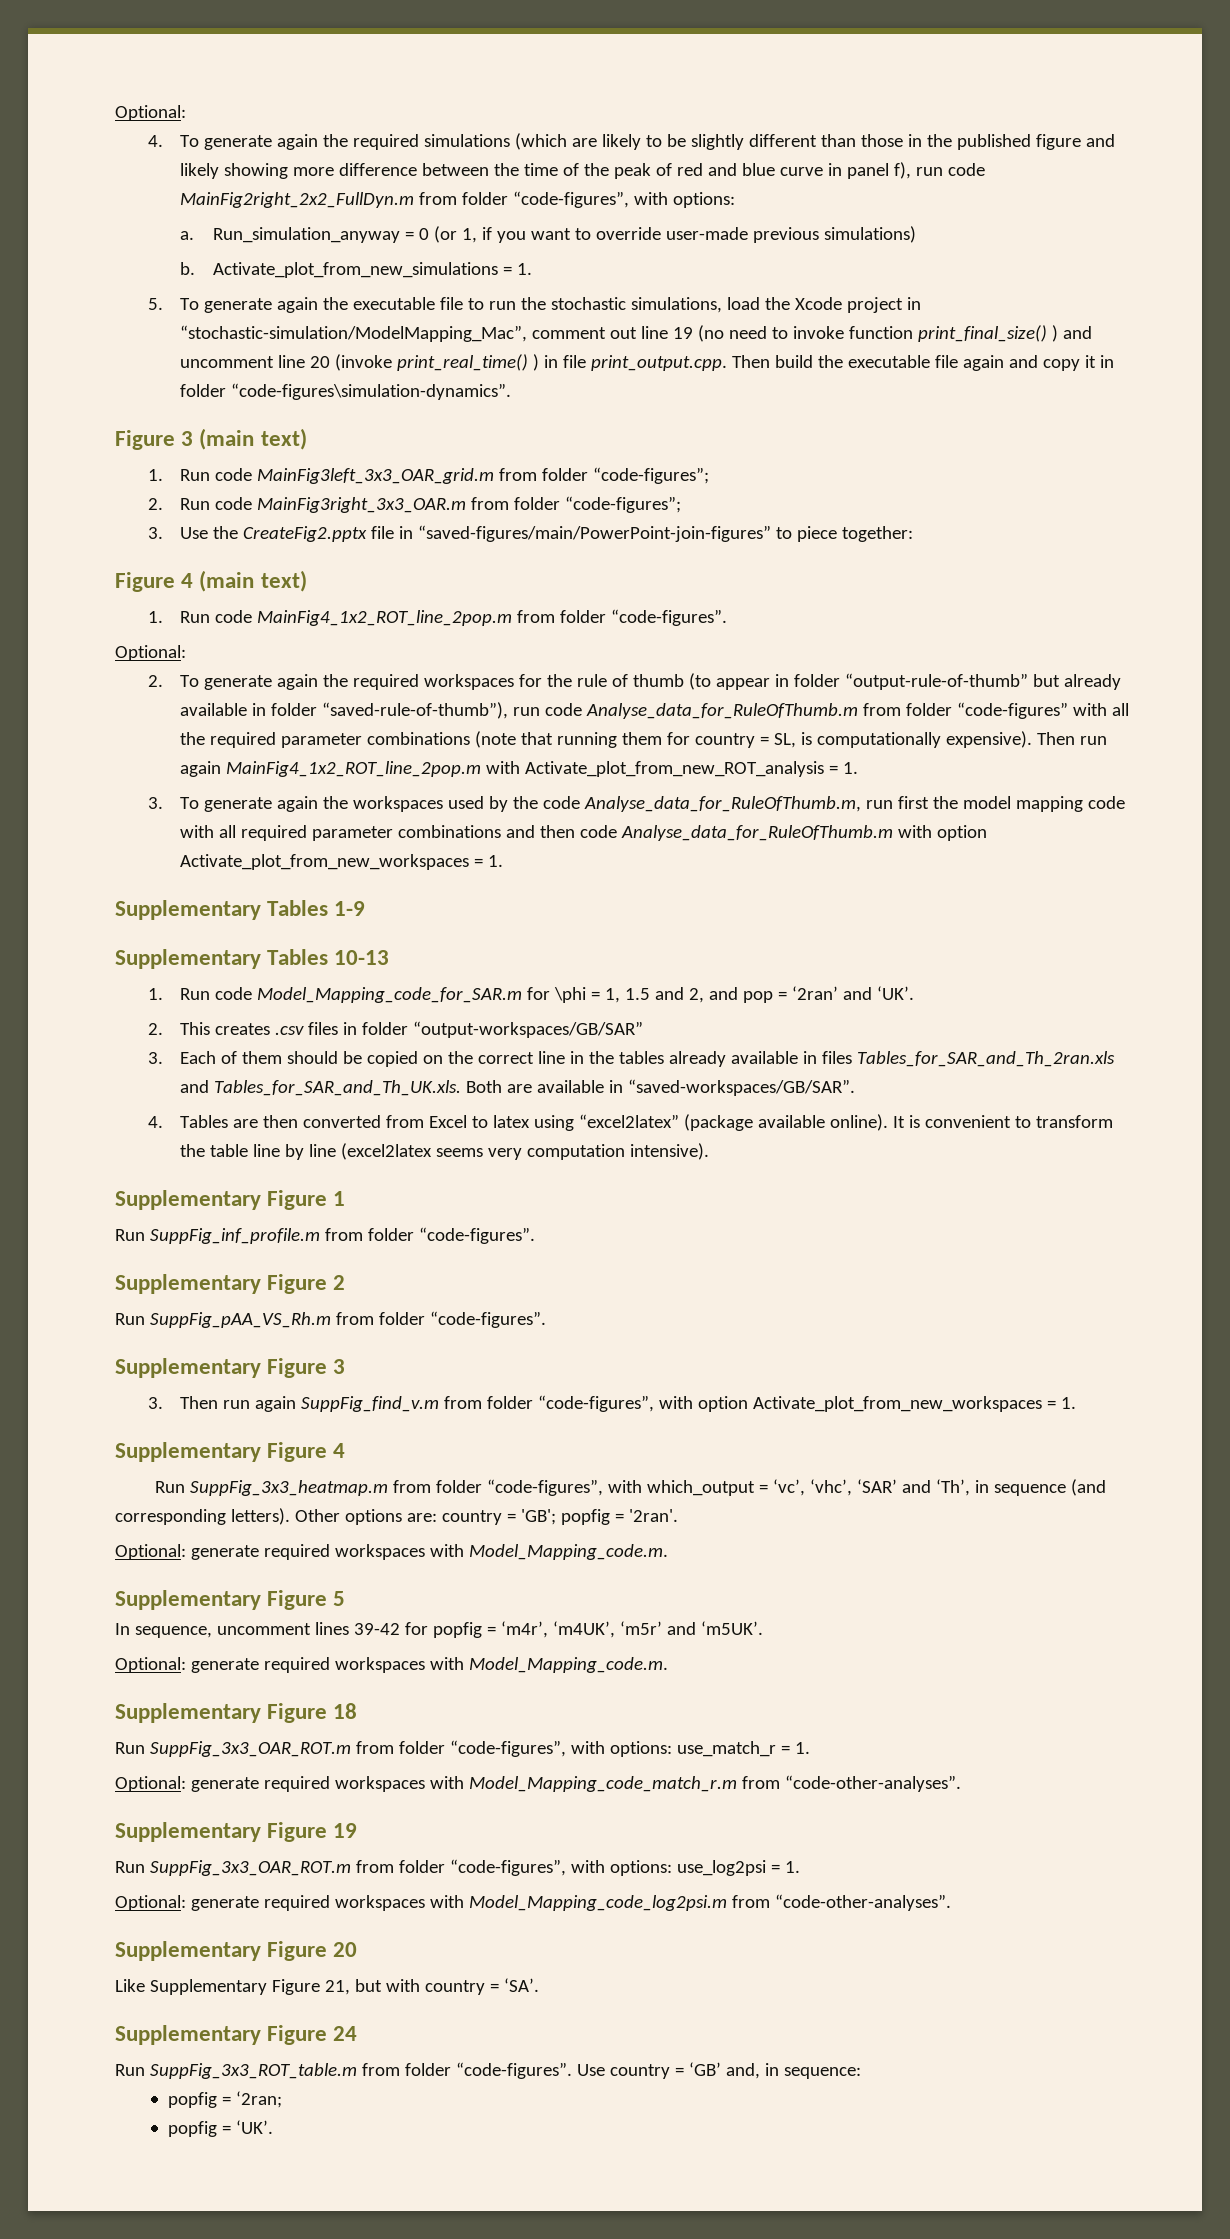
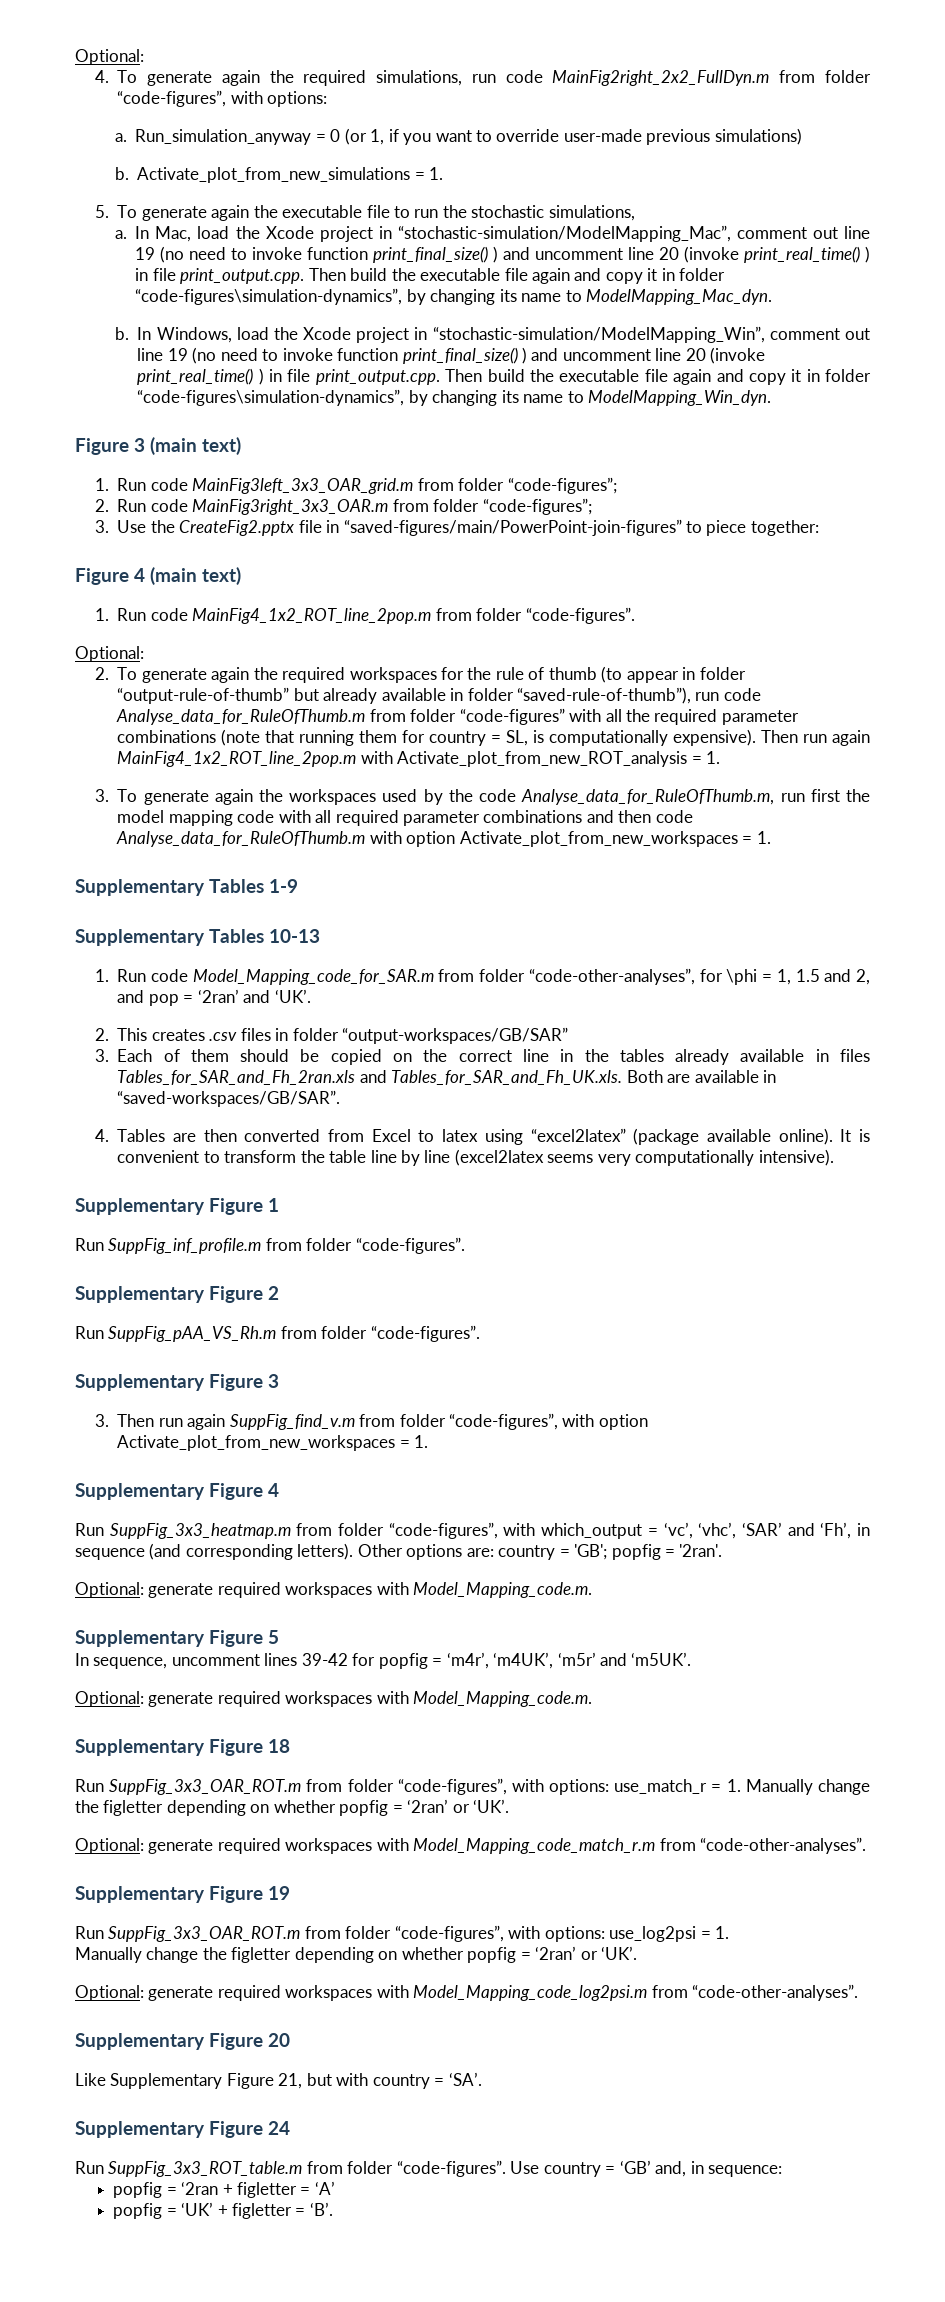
- 4. To generate again the required simulations (which are likely to be slightly different than those in the published figure and likely showing more difference between the time of the peak of red and blue curve in panel f), run code MainFig2right_2x2_FullDyn.m from folder “code-figures”, with options:
+ 4. To generate again the required simulations, run code MainFig2right_2x2_FullDyn.m from folder “code-figures”, with options:
- 5. To generate again the executable file to run the stochastic simulations, load the Xcode project in “stochastic-simulation/ModelMapping_Mac”, comment out line 19 (no need to invoke function print_final_size() ) and uncomment line 20 (invoke print_real_time() ) in file print_output.cpp. Then build the executable file again and copy it in folder “code-figures\simulation-dynamics”.
+ 5. To generate again the executable file to run the stochastic simulations,
+ a. In Mac, load the Xcode project in “stochastic-simulation/ModelMapping_Mac”, comment out line 19 (no need to invoke function print_final_size() ) and uncomment line 20 (invoke print_real_time() ) in file print_output.cpp. Then build the executable file again and copy it in folder “code-figures\simulation-dynamics”, by changing its name to ModelMapping_Mac_dyn.
+ b. In Windows, load the Xcode project in “stochastic-simulation/ModelMapping_Win”, comment out line 19 (no need to invoke function print_final_size() ) and uncomment line 20 (invoke print_real_time() ) in file print_output.cpp. Then build the executable file again and copy it in folder “code-figures\simulation-dynamics”, by changing its name to ModelMapping_Win_dyn.
- 1. Run code Model_Mapping_code_for_SAR.m for \phi = 1, 1.5 and 2, and pop = ‘2ran’ and ‘UK’.
+ 1. Run code Model_Mapping_code_for_SAR.m from folder “code-other-analyses”, for \phi = 1, 1.5 and 2, and pop = ‘2ran’ and ‘UK’.
- 3. Each of them should be copied on the correct line in the tables already available in files Tables_for_SAR_and_Th_2ran.xls and Tables_for_SAR_and_Th_UK.xls. Both are available in “saved-workspaces/GB/SAR”.
+ 3. Each of them should be copied on the correct line in the tables already available in files Tables_for_SAR_and_Fh_2ran.xls and Tables_for_SAR_and_Fh_UK.xls. Both are available in “saved-workspaces/GB/SAR”.
- It is convenient to transform the table line by line (excel2latex seems very computation intensive).
+ It is convenient to transform the table line by line (excel2latex seems very computationally intensive).
- Run SuppFig_3x3_heatmap.m from folder “code-figures”, with which_output = ‘vc’, ‘vhc’, ‘SAR’ and ‘Th’, in sequence (and corresponding letters).
+ Run SuppFig_3x3_heatmap.m from folder “code-figures”, with which_output = ‘vc’, ‘vhc’, ‘SAR’ and ‘Fh’, in sequence (and corresponding letters).
- Run SuppFig_3x3_OAR_ROT.m from folder “code-figures”, with options: use_match_r = 1.
+ Run SuppFig_3x3_OAR_ROT.m from folder “code-figures”, with options: use_match_r = 1. Manually change the figletter depending on whether popfig = ‘2ran’ or ‘UK’.
  Run SuppFig_3x3_OAR_ROT.m from folder “code-figures”, with options: use_log2psi = 1.
+ Manually change the figletter depending on whether popfig = ‘2ran’ or ‘UK’.
- popfig = ‘2ran;
- popfig = ‘UK’.
+ popfig = ‘2ran + figletter = ‘A’
+ popfig = ‘UK’ + figletter = ‘B’.

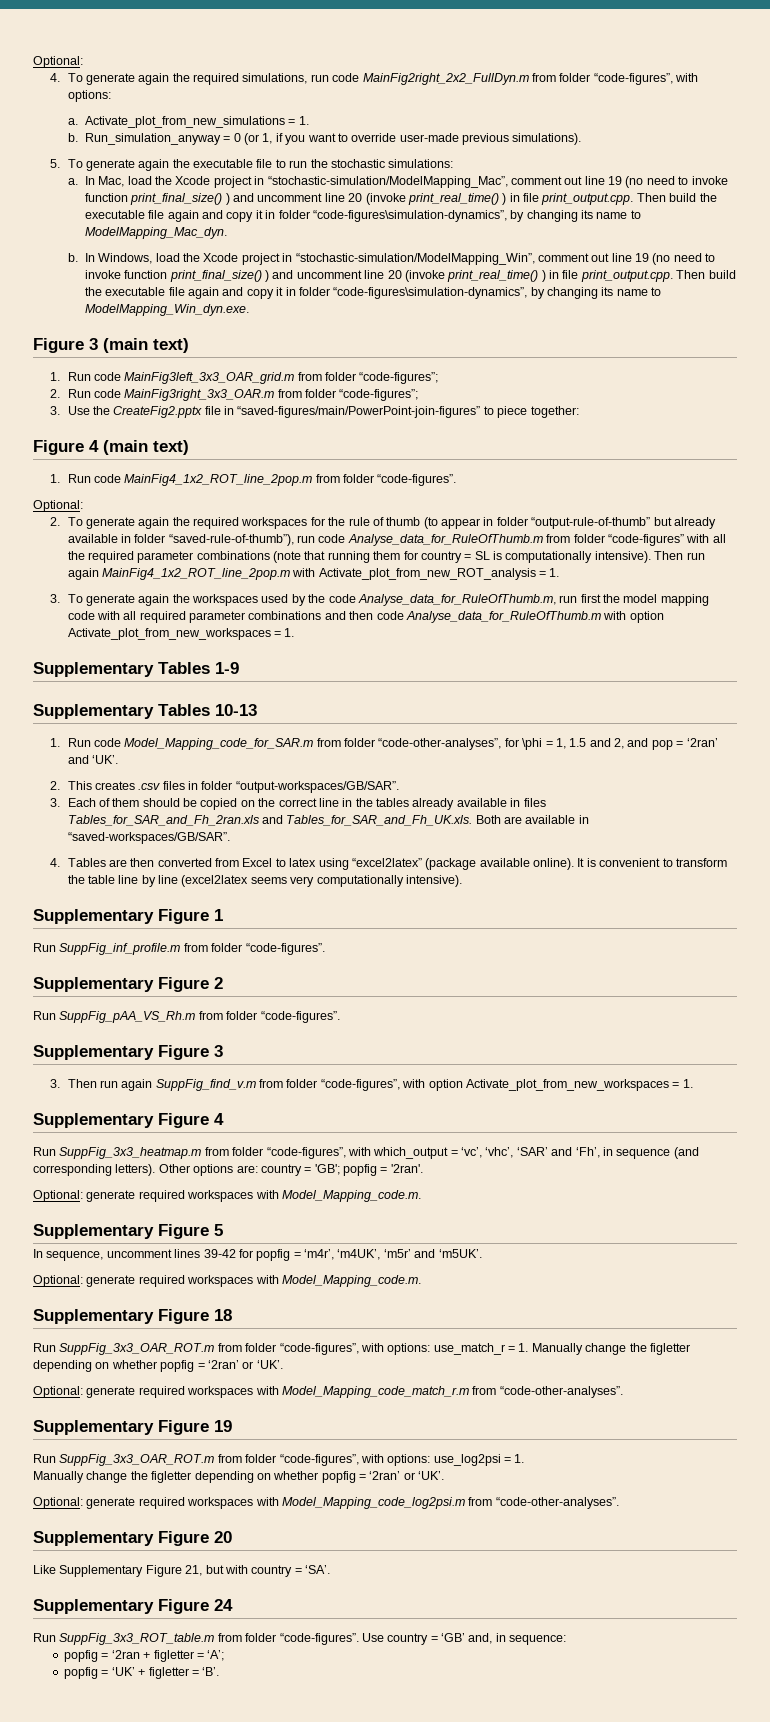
+ Activate_plot_from_new_simulations = 1.
+ b.
- Run_simulation_anyway = 0 (or 1, if you want to override user-made previous simulations)
- b. Activate_plot_from_new_simulations = 1.
+ Run_simulation_anyway = 0 (or 1, if you want to override user-made previous simulations).
- 5. To generate again the executable file to run the stochastic simulations,
+ 5. To generate again the executable file to run the stochastic simulations:
- In Windows, load the Xcode project in “stochastic-simulation/ModelMapping_Win”, comment out line 19 (no need to invoke function print_final_size() ) and uncomment line 20 (invoke print_real_time() ) in file print_output.cpp. Then build the executable file again and copy it in folder “code-figures\simulation-dynamics”, by changing its name to ModelMapping_Win_dyn.
+ In Windows, load the Xcode project in “stochastic-simulation/ModelMapping_Win”, comment out line 19 (no need to invoke function print_final_size() ) and uncomment line 20 (invoke print_real_time() ) in file print_output.cpp. Then build the executable file again and copy it in folder “code-figures\simulation-dynamics”, by changing its name to ModelMapping_Win_dyn.exe.
- 2. To generate again the required workspaces for the rule of thumb (to appear in folder “output-rule-of-thumb” but already available in folder “saved-rule-of-thumb”), run code Analyse_data_for_RuleOfThumb.m from folder “code-figures” with all the required parameter combinations (note that running them for country = SL, is computationally expensive).
+ 2. To generate again the required workspaces for the rule of thumb (to appear in folder “output-rule-of-thumb” but already available in folder “saved-rule-of-thumb”), run code Analyse_data_for_RuleOfThumb.m from folder “code-figures” with all the required parameter combinations (note that running them for country = SL is computationally intensive).
- 2. This creates .csv files in folder “output-workspaces/GB/SAR”
+ 2. This creates .csv files in folder “output-workspaces/GB/SAR”.
- popfig = ‘2ran + figletter = ‘A’
+ popfig = ‘2ran + figletter = ‘A’;

